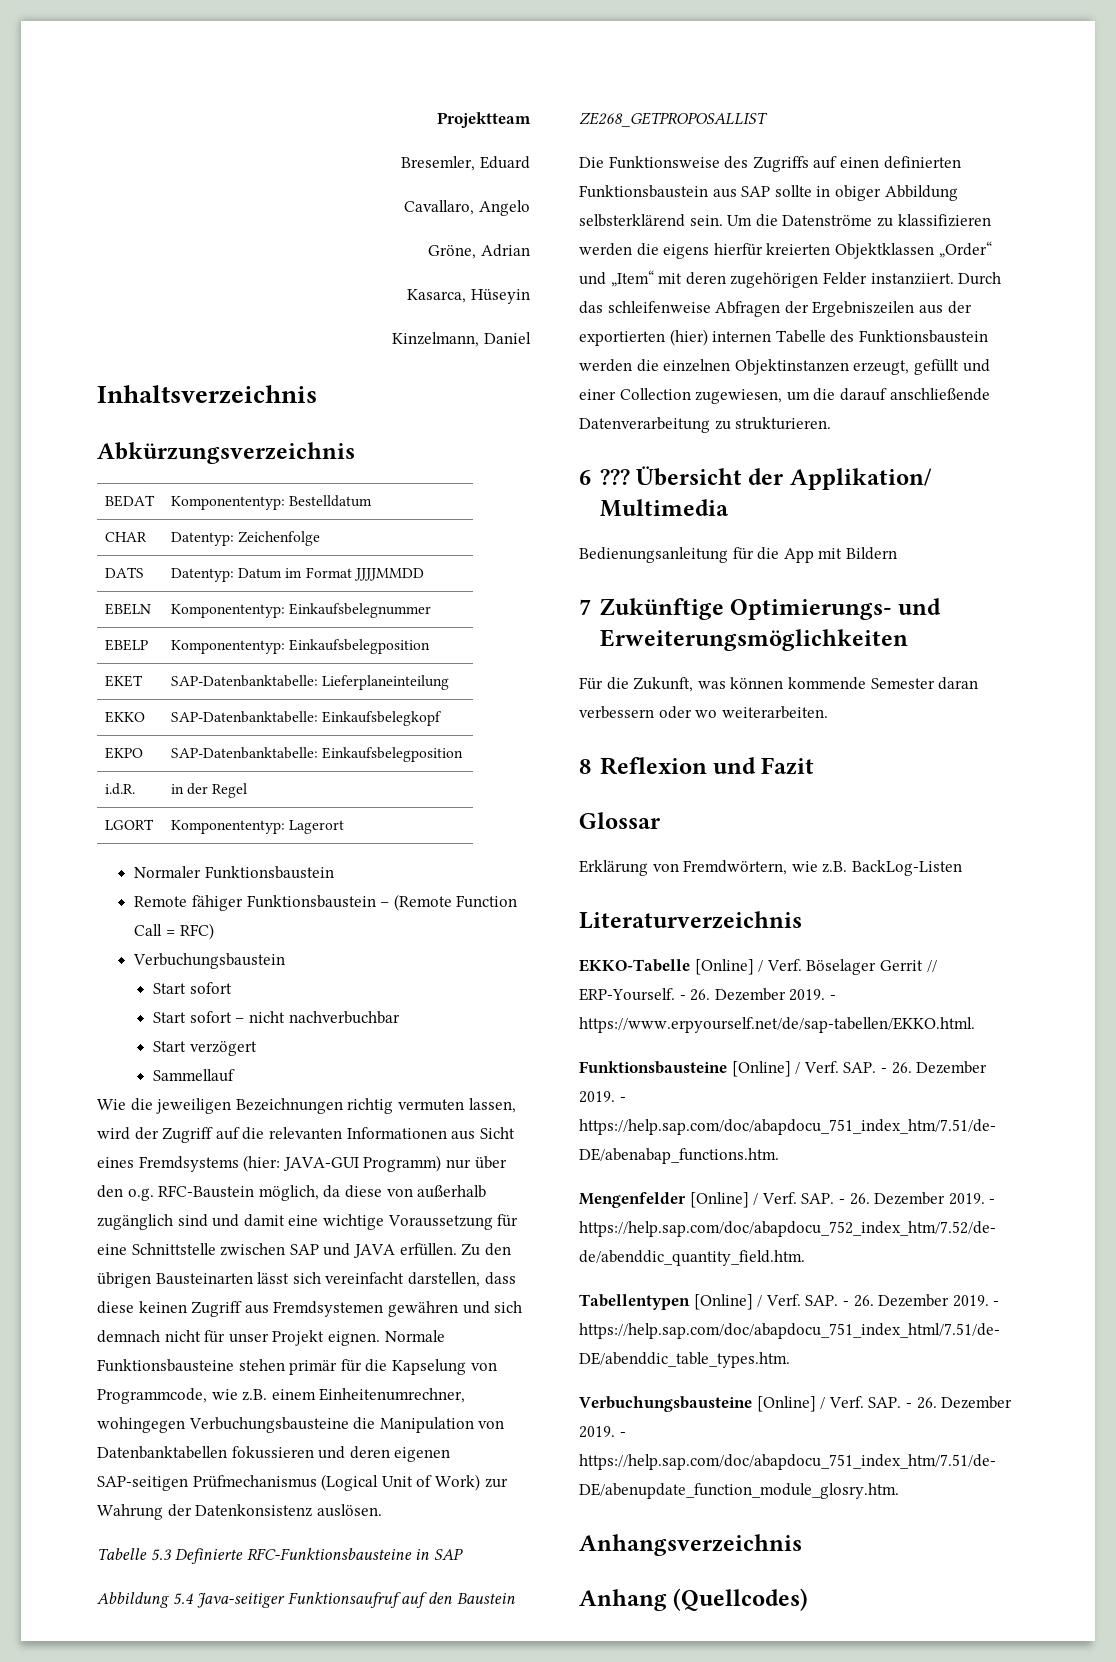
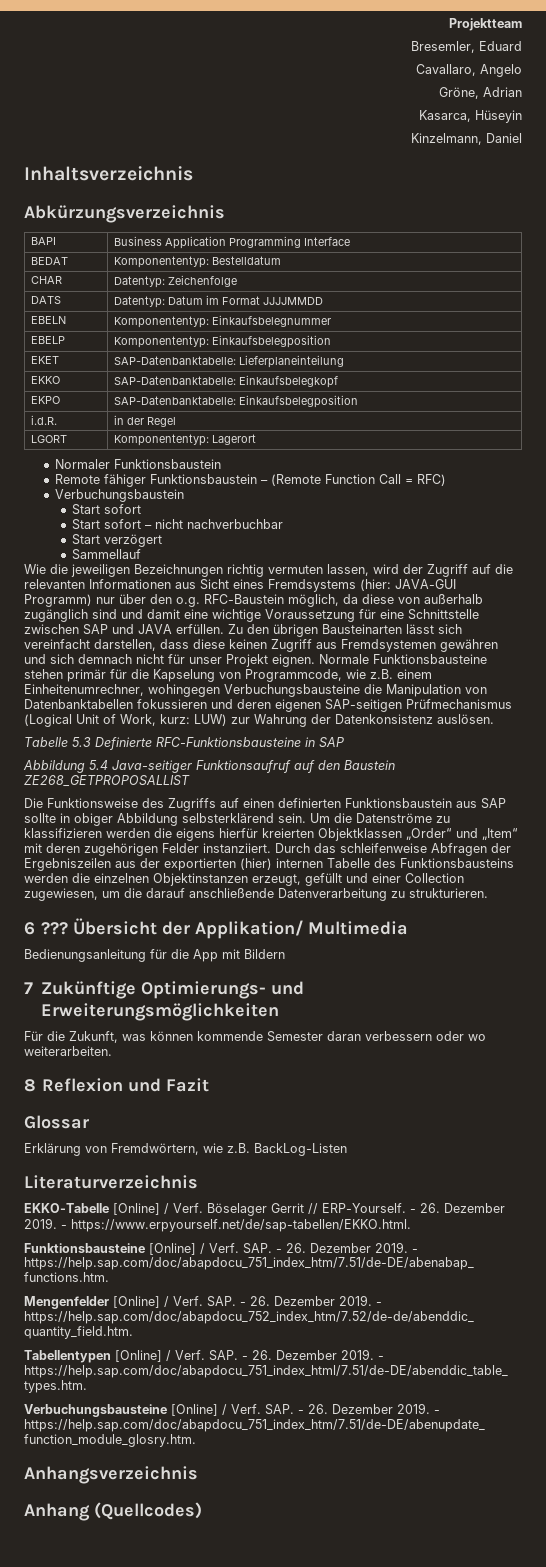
+ BAPI | Business Application Programming Interface
- Normale Funktionsbausteine stehen primär für die Kapselung von Programmcode, wie z.B. einem Einheitenumrechner, wohingegen Verbuchungsbausteine die Manipulation von Datenbanktabellen fokussieren und deren eigenen SAP-seitigen Prüfmechanismus (Logical Unit of Work) zur Wahrung der Datenkonsistenz auslösen.
+ Normale Funktionsbausteine stehen primär für die Kapselung von Programmcode, wie z.B. einem Einheitenumrechner, wohingegen Verbuchungsbausteine die Manipulation von Datenbanktabellen fokussieren und deren eigenen SAP-seitigen Prüfmechanismus (Logical Unit of Work, kurz: LUW) zur Wahrung der Datenkonsistenz auslösen.
- Durch das schleifenweise Abfragen der Ergebniszeilen aus der exportierten (hier) internen Tabelle des Funktionsbaustein werden die einzelnen Objektinstanzen erzeugt, gefüllt und einer Collection zugewiesen, um die darauf anschließende Datenverarbeitung zu strukturieren.
+ Durch das schleifenweise Abfragen der Ergebniszeilen aus der exportierten (hier) internen Tabelle des Funktionsbausteins werden die einzelnen Objektinstanzen erzeugt, gefüllt und einer Collection zugewiesen, um die darauf anschließende Datenverarbeitung zu strukturieren.

